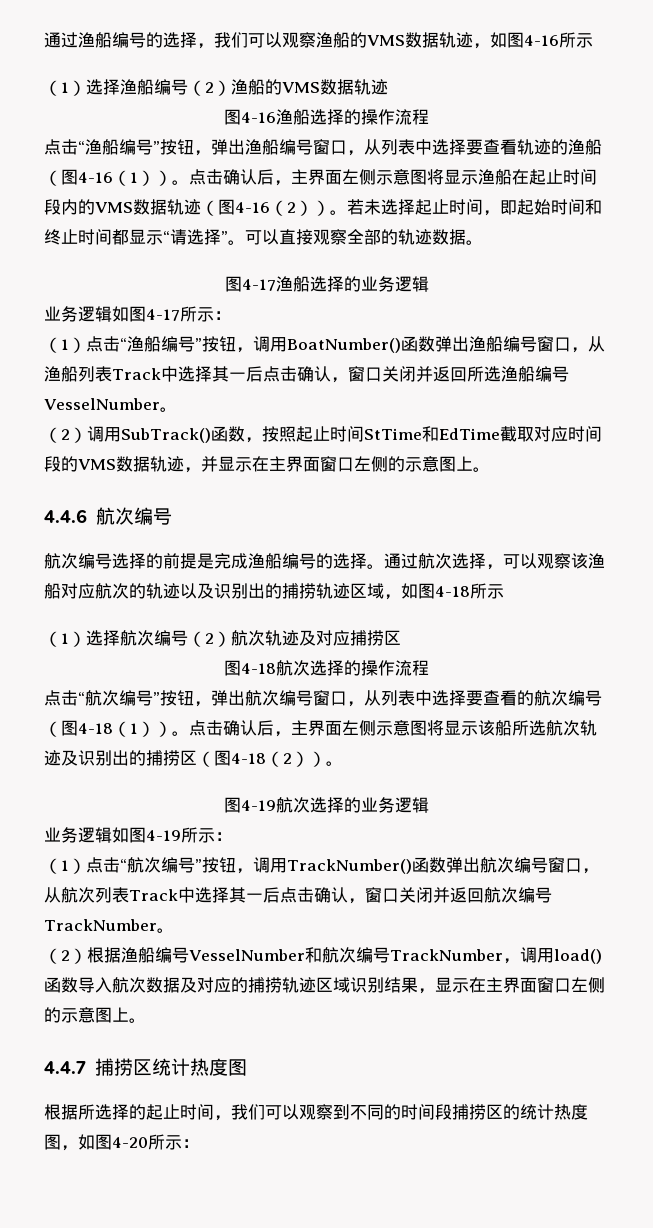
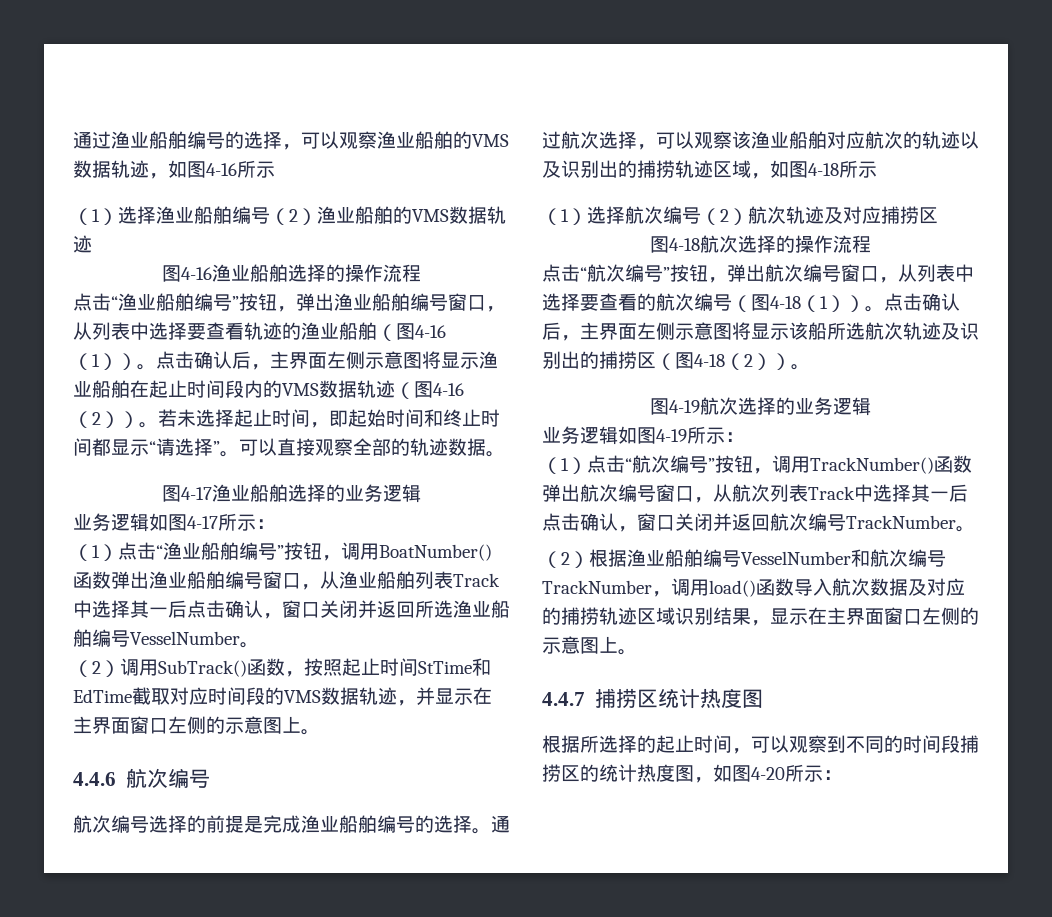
- 通过渔船编号的选择，我们可以观察渔船的VMS数据轨迹，如图4-16所示
+ 通过渔业船舶编号的选择，可以观察渔业船舶的VMS数据轨迹，如图4-16所示
- （1）选择渔船编号（2）渔船的VMS数据轨迹
+ （1）选择渔业船舶编号（2）渔业船舶的VMS数据轨迹
- 图4-16渔船选择的操作流程
+ 图4-16渔业船舶选择的操作流程
- 点击“渔船编号”按钮，弹出渔船编号窗口，从列表中选择要查看轨迹的渔船（图4-16（1））。
+ 点击“渔业船舶编号”按钮，弹出渔业船舶编号窗口，从列表中选择要查看轨迹的渔业船舶（图4-16（1））。
- 点击确认后，主界面左侧示意图将显示渔船在起止时间段内的VMS数据轨迹（图4-16（2））。
+ 点击确认后，主界面左侧示意图将显示渔业船舶在起止时间段内的VMS数据轨迹（图4-16（2））。
- 图4-17渔船选择的业务逻辑
+ 图4-17渔业船舶选择的业务逻辑
- （1）点击“渔船编号”按钮，调用BoatNumber()函数弹出渔船编号窗口，从渔船列表Track中选择其一后点击确认，窗口关闭并返回所选渔船编号VesselNumber。
+ （1）点击“渔业船舶编号”按钮，调用BoatNumber()函数弹出渔业船舶编号窗口，从渔业船舶列表Track中选择其一后点击确认，窗口关闭并返回所选渔业船舶编号VesselNumber。
- 航次编号选择的前提是完成渔船编号的选择。
+ 航次编号选择的前提是完成渔业船舶编号的选择。
- 通过航次选择，可以观察该渔船对应航次的轨迹以及识别出的捕捞轨迹区域，如图4-18所示
+ 通过航次选择，可以观察该渔业船舶对应航次的轨迹以及识别出的捕捞轨迹区域，如图4-18所示
- （2）根据渔船编号VesselNumber和航次编号TrackNumber，调用load()函数导入航次数据及对应的捕捞轨迹区域识别结果，显示在主界面窗口左侧的示意图上。
+ （2）根据渔业船舶编号VesselNumber和航次编号TrackNumber，调用load()函数导入航次数据及对应的捕捞轨迹区域识别结果，显示在主界面窗口左侧的示意图上。
- 根据所选择的起止时间，我们可以观察到不同的时间段捕捞区的统计热度图，如图4-20所示：
+ 根据所选择的起止时间，可以观察到不同的时间段捕捞区的统计热度图，如图4-20所示：

